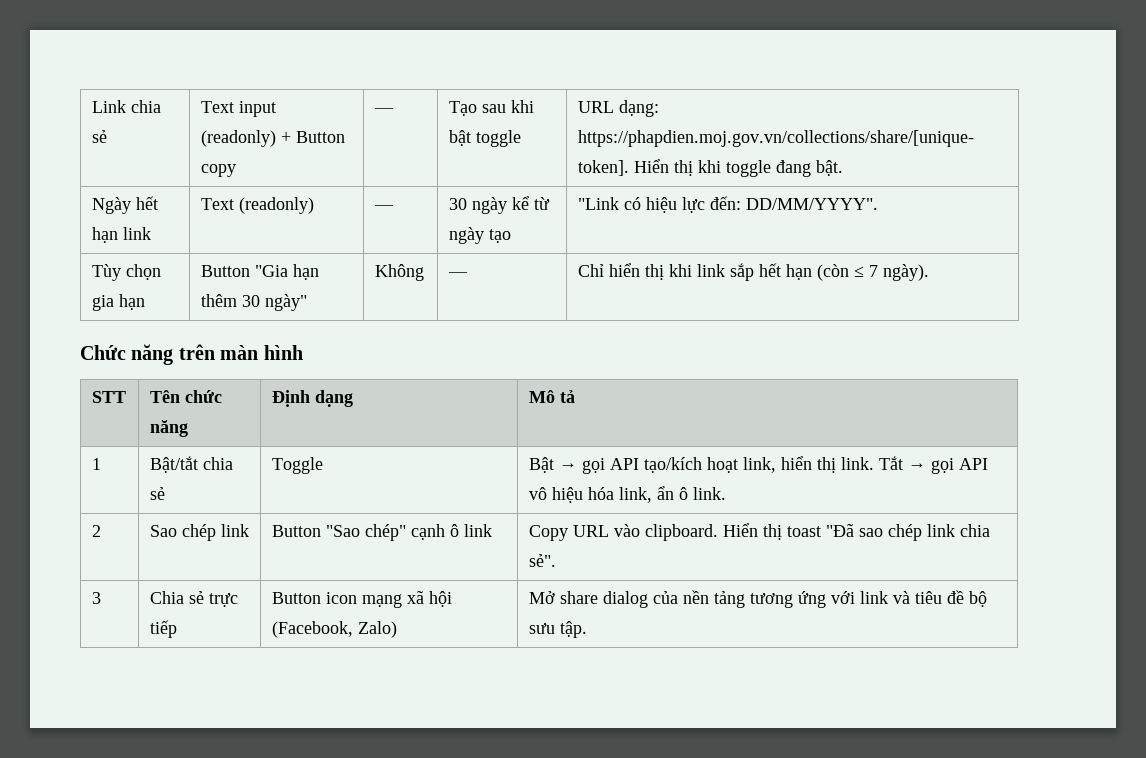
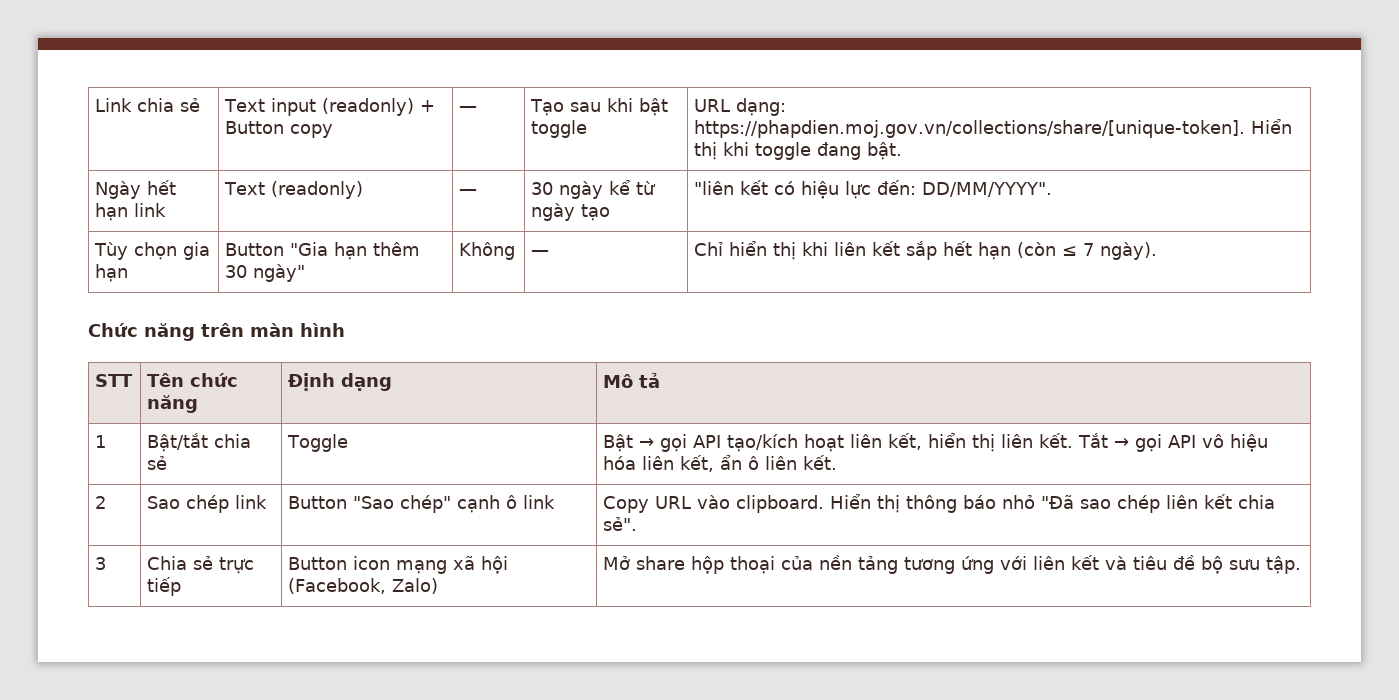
- Ngày hết hạn link | Text (readonly) | — | 30 ngày kể từ ngày tạo | "Link có hiệu lực đến: DD/MM/YYYY".
+ Ngày hết hạn link | Text (readonly) | — | 30 ngày kể từ ngày tạo | "liên kết có hiệu lực đến: DD/MM/YYYY".
- Tùy chọn gia hạn | Button "Gia hạn thêm 30 ngày" | Không | — | Chỉ hiển thị khi link sắp hết hạn (còn ≤ 7 ngày).
+ Tùy chọn gia hạn | Button "Gia hạn thêm 30 ngày" | Không | — | Chỉ hiển thị khi liên kết sắp hết hạn (còn ≤ 7 ngày).
- 1 | Bật/tắt chia sẻ | Toggle | Bật → gọi API tạo/kích hoạt link, hiển thị link. Tắt → gọi API vô hiệu hóa link, ẩn ô link.
+ 1 | Bật/tắt chia sẻ | Toggle | Bật → gọi API tạo/kích hoạt liên kết, hiển thị liên kết. Tắt → gọi API vô hiệu hóa liên kết, ẩn ô liên kết.
- 2 | Sao chép link | Button "Sao chép" cạnh ô link | Copy URL vào clipboard. Hiển thị toast "Đã sao chép link chia sẻ".
+ 2 | Sao chép link | Button "Sao chép" cạnh ô link | Copy URL vào clipboard. Hiển thị thông báo nhỏ "Đã sao chép liên kết chia sẻ".
- 3 | Chia sẻ trực tiếp | Button icon mạng xã hội (Facebook, Zalo) | Mở share dialog của nền tảng tương ứng với link và tiêu đề bộ sưu tập.
+ 3 | Chia sẻ trực tiếp | Button icon mạng xã hội (Facebook, Zalo) | Mở share hộp thoại của nền tảng tương ứng với liên kết và tiêu đề bộ sưu tập.

